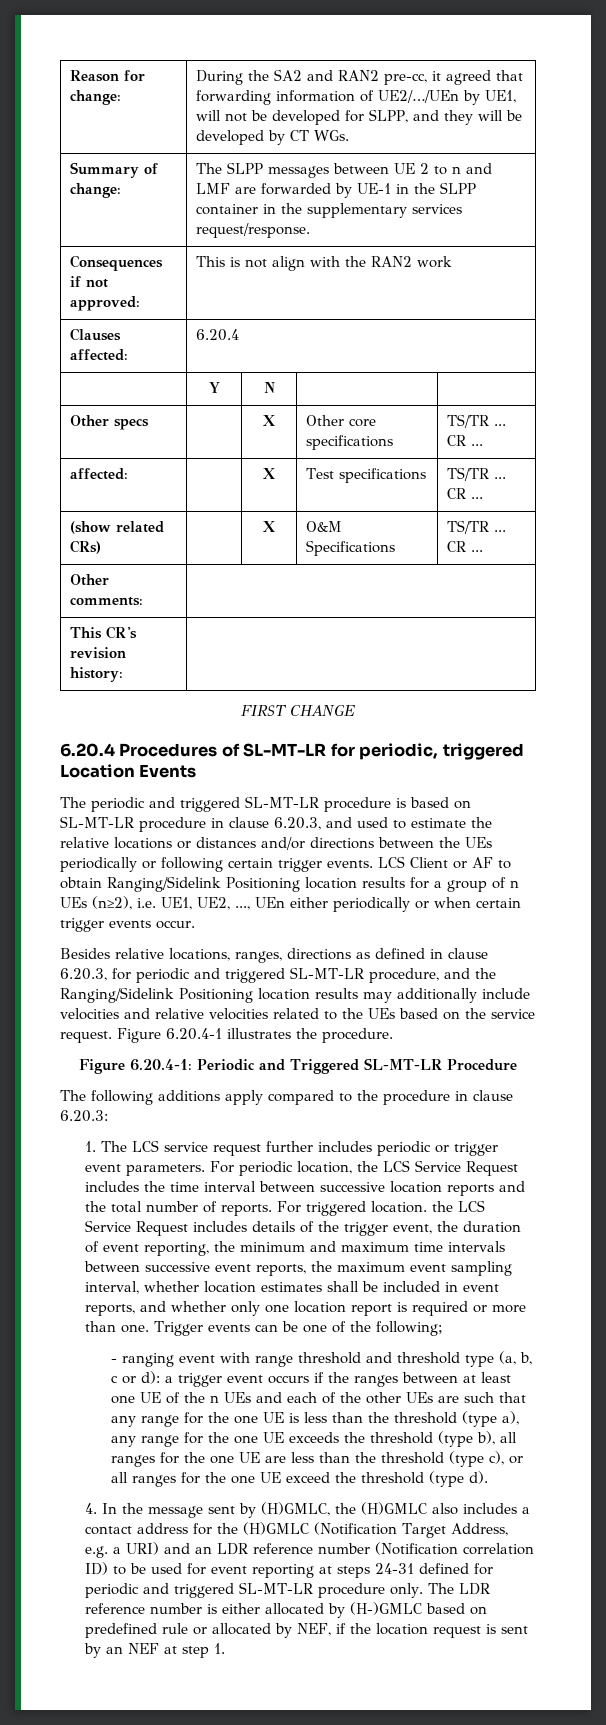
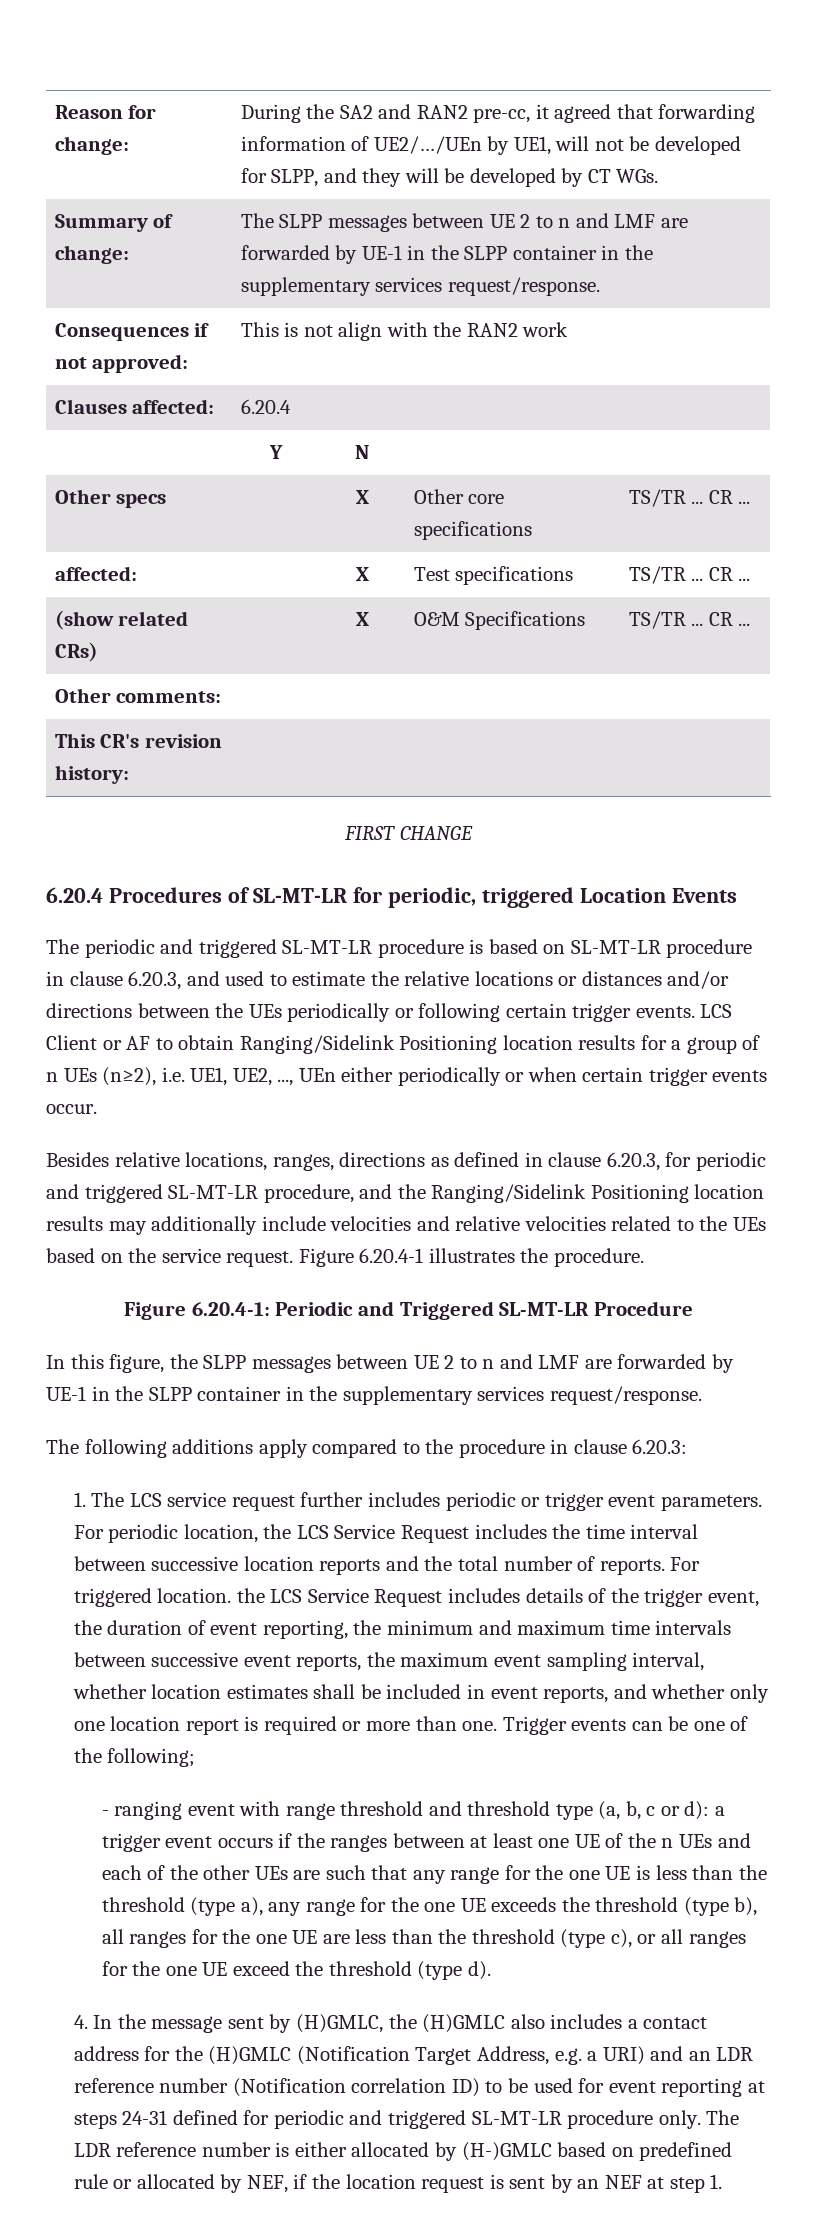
+ In this figure, the SLPP messages between UE 2 to n and LMF are forwarded by UE-1 in the SLPP container in the supplementary services request/response.

